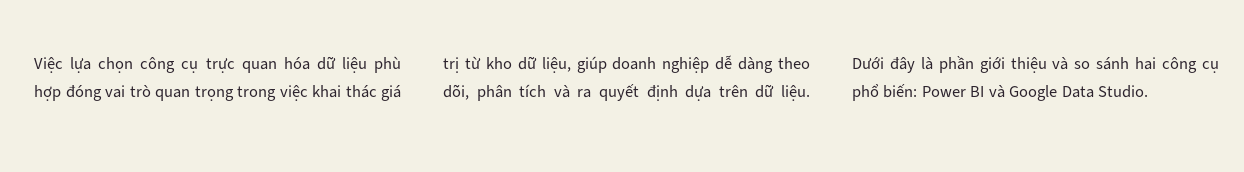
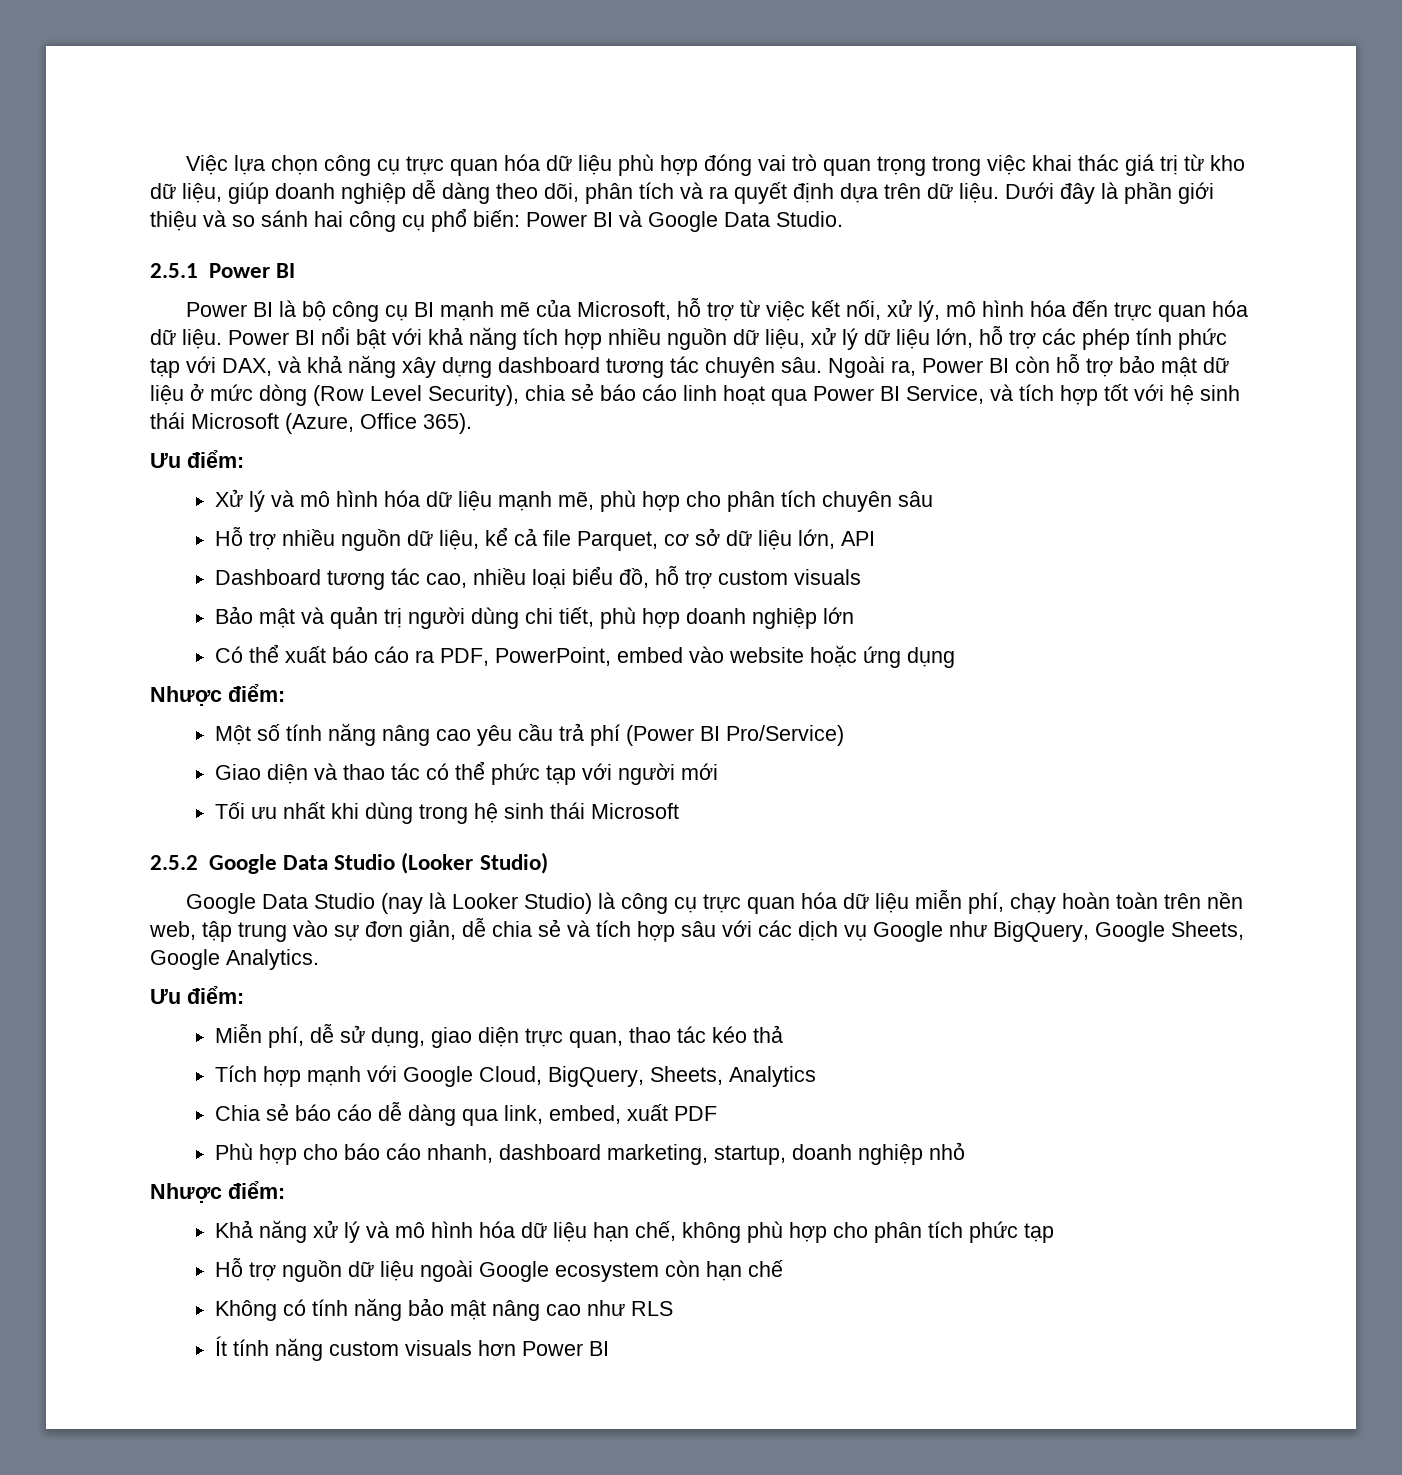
+ 2.5.1 Power BI
+ Power BI là bộ công cụ BI mạnh mẽ của Microsoft, hỗ trợ từ việc kết nối, xử lý, mô hình hóa đến trực quan hóa dữ liệu. Power BI nổi bật với khả năng tích hợp nhiều nguồn dữ liệu, xử lý dữ liệu lớn, hỗ trợ các phép tính phức tạp với DAX, và khả năng xây dựng dashboard tương tác chuyên sâu. Ngoài ra, Power BI còn hỗ trợ bảo mật dữ liệu ở mức dòng (Row Level Security), chia sẻ báo cáo linh hoạt qua Power BI Service, và tích hợp tốt với hệ sinh thái Microsoft (Azure, Office 365).
+ Ưu điểm:
+ Xử lý và mô hình hóa dữ liệu mạnh mẽ, phù hợp cho phân tích chuyên sâu
+ Hỗ trợ nhiều nguồn dữ liệu, kể cả file Parquet, cơ sở dữ liệu lớn, API
+ Dashboard tương tác cao, nhiều loại biểu đồ, hỗ trợ custom visuals
+ Bảo mật và quản trị người dùng chi tiết, phù hợp doanh nghiệp lớn
+ Có thể xuất báo cáo ra PDF, PowerPoint, embed vào website hoặc ứng dụng
+ Nhược điểm:
+ Một số tính năng nâng cao yêu cầu trả phí (Power BI Pro/Service)
+ Giao diện và thao tác có thể phức tạp với người mới
+ Tối ưu nhất khi dùng trong hệ sinh thái Microsoft
+ 2.5.2 Google Data Studio (Looker Studio)
+ Google Data Studio (nay là Looker Studio) là công cụ trực quan hóa dữ liệu miễn phí, chạy hoàn toàn trên nền web, tập trung vào sự đơn giản, dễ chia sẻ và tích hợp sâu với các dịch vụ Google như BigQuery, Google Sheets, Google Analytics.
+ Ưu điểm:
+ Miễn phí, dễ sử dụng, giao diện trực quan, thao tác kéo thả
+ Tích hợp mạnh với Google Cloud, BigQuery, Sheets, Analytics
+ Chia sẻ báo cáo dễ dàng qua link, embed, xuất PDF
+ Phù hợp cho báo cáo nhanh, dashboard marketing, startup, doanh nghiệp nhỏ
+ Nhược điểm:
+ Khả năng xử lý và mô hình hóa dữ liệu hạn chế, không phù hợp cho phân tích phức tạp
+ Hỗ trợ nguồn dữ liệu ngoài Google ecosystem còn hạn chế
+ Không có tính năng bảo mật nâng cao như RLS
+ Ít tính năng custom visuals hơn Power BI

